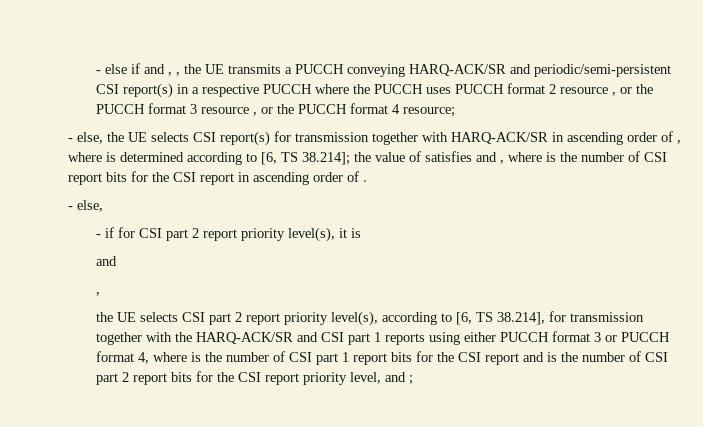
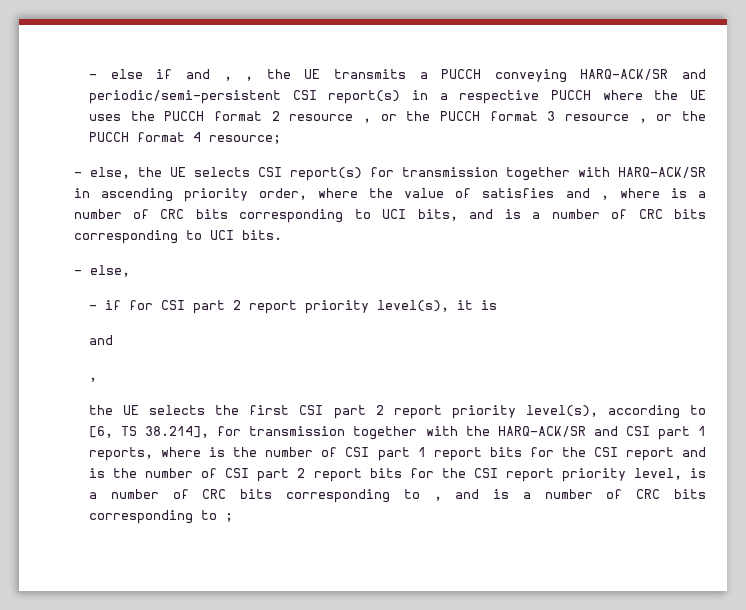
- - else if and , , the UE transmits a PUCCH conveying HARQ-ACK/SR and periodic/semi-persistent CSI report(s) in a respective PUCCH where the PUCCH uses PUCCH format 2 resource , or the PUCCH format 3 resource , or the PUCCH format 4 resource;
+ - else if and , , the UE transmits a PUCCH conveying HARQ-ACK/SR and periodic/semi-persistent CSI report(s) in a respective PUCCH where the UE uses the PUCCH format 2 resource , or the PUCCH format 3 resource , or the PUCCH format 4 resource;
- - else, the UE selects CSI report(s) for transmission together with HARQ-ACK/SR in ascending order of , where is determined according to [6, TS 38.214]; the value of satisfies and , where is the number of CSI report bits for the CSI report in ascending order of .
+ - else, the UE selects CSI report(s) for transmission together with HARQ-ACK/SR in ascending priority order, where the value of satisfies and , where is a number of CRC bits corresponding to UCI bits, and is a number of CRC bits corresponding to UCI bits.
- the UE selects CSI part 2 report priority level(s), according to [6, TS 38.214], for transmission together with the HARQ-ACK/SR and CSI part 1 reports using either PUCCH format 3 or PUCCH format 4, where is the number of CSI part 1 report bits for the CSI report and is the number of CSI part 2 report bits for the CSI report priority level, and ;
+ the UE selects the first CSI part 2 report priority level(s), according to [6, TS 38.214], for transmission together with the HARQ-ACK/SR and CSI part 1 reports, where is the number of CSI part 1 report bits for the CSI report and is the number of CSI part 2 report bits for the CSI report priority level, is a number of CRC bits corresponding to , and is a number of CRC bits corresponding to ;

